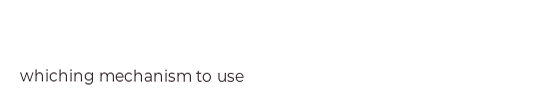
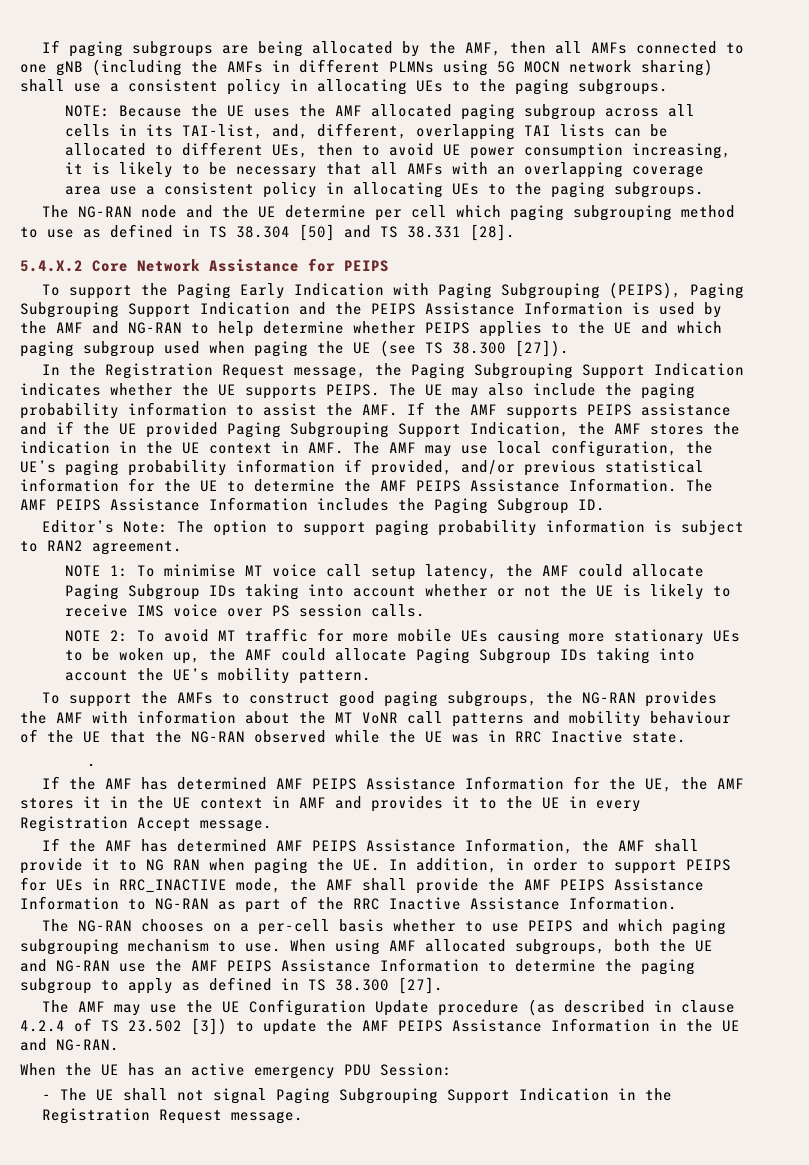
- whiching mechanism to use
+ If paging subgroups are being allocated by the AMF, then all AMFs connected to one gNB (including the AMFs in different PLMNs using 5G MOCN network sharing) shall use a consistent policy in allocating UEs to the paging subgroups.
+ NOTE: Because the UE uses the AMF allocated paging subgroup across all cells in its TAI-list, and, different, overlapping TAI lists can be allocated to different UEs, then to avoid UE power consumption increasing, it is likely to be necessary that all AMFs with an overlapping coverage area use a consistent policy in allocating UEs to the paging subgroups.
+ The NG-RAN node and the UE determine per cell which paging subgrouping method to use as defined in TS 38.304 [50] and TS 38.331 [28].
+ 5.4.X.2 Core Network Assistance for PEIPS
+ To support the Paging Early Indication with Paging Subgrouping (PEIPS), Paging Subgrouping Support Indication and the PEIPS Assistance Information is used by the AMF and NG-RAN to help determine whether PEIPS applies to the UE and which paging subgroup used when paging the UE (see TS 38.300 [27]).
+ In the Registration Request message, the Paging Subgrouping Support Indication indicates whether the UE supports PEIPS. The UE may also include the paging probability information to assist the AMF. If the AMF supports PEIPS assistance and if the UE provided Paging Subgrouping Support Indication, the AMF stores the indication in the UE context in AMF. The AMF may use local configuration, the UE’s paging probability information if provided, and/or previous statistical information for the UE to determine the AMF PEIPS Assistance Information. The AMF PEIPS Assistance Information includes the Paging Subgroup ID.
+ Editor’s Note: The option to support paging probability information is subject to RAN2 agreement.
+ NOTE 1: To minimise MT voice call setup latency, the AMF could allocate Paging Subgroup IDs taking into account whether or not the UE is likely to receive IMS voice over PS session calls.
+ NOTE 2: To avoid MT traffic for more mobile UEs causing more stationary UEs to be woken up, the AMF could allocate Paging Subgroup IDs taking into account the UE’s mobility pattern.
+ To support the AMFs to construct good paging subgroups, the NG-RAN provides the AMF with information about the MT VoNR call patterns and mobility behaviour of the UE that the NG-RAN observed while the UE was in RRC Inactive state.
+ .
+ If the AMF has determined AMF PEIPS Assistance Information for the UE, the AMF stores it in the UE context in AMF and provides it to the UE in every Registration Accept message.
+ If the AMF has determined AMF PEIPS Assistance Information, the AMF shall provide it to NG RAN when paging the UE. In addition, in order to support PEIPS for UEs in RRC_INACTIVE mode, the AMF shall provide the AMF PEIPS Assistance Information to NG-RAN as part of the RRC Inactive Assistance Information.
+ The NG-RAN chooses on a per-cell basis whether to use PEIPS and which paging subgrouping mechanism to use. When using AMF allocated subgroups, both the UE and NG-RAN use the AMF PEIPS Assistance Information to determine the paging subgroup to apply as defined in TS 38.300 [27].
+ The AMF may use the UE Configuration Update procedure (as described in clause 4.2.4 of TS 23.502 [3]) to update the AMF PEIPS Assistance Information in the UE and NG-RAN.
+ When the UE has an active emergency PDU Session:
+ - The UE shall not signal Paging Subgrouping Support Indication in the Registration Request message.

